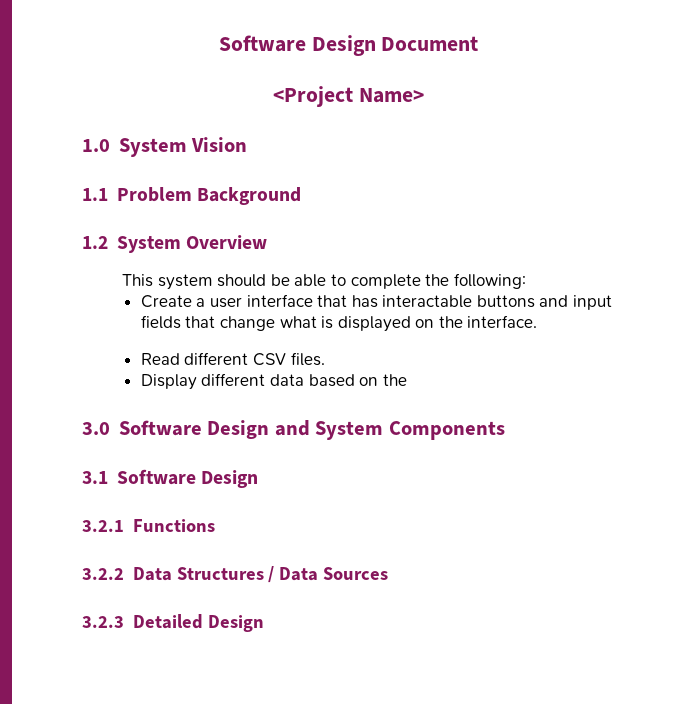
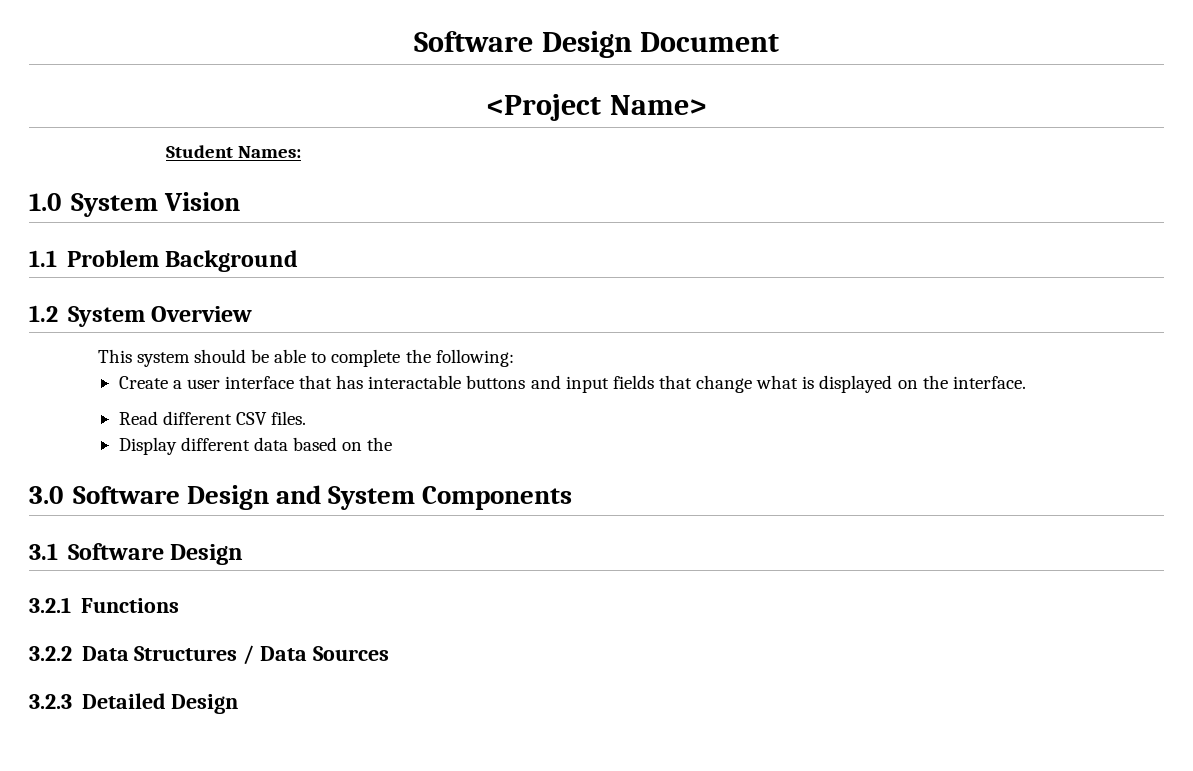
+ Student Names:

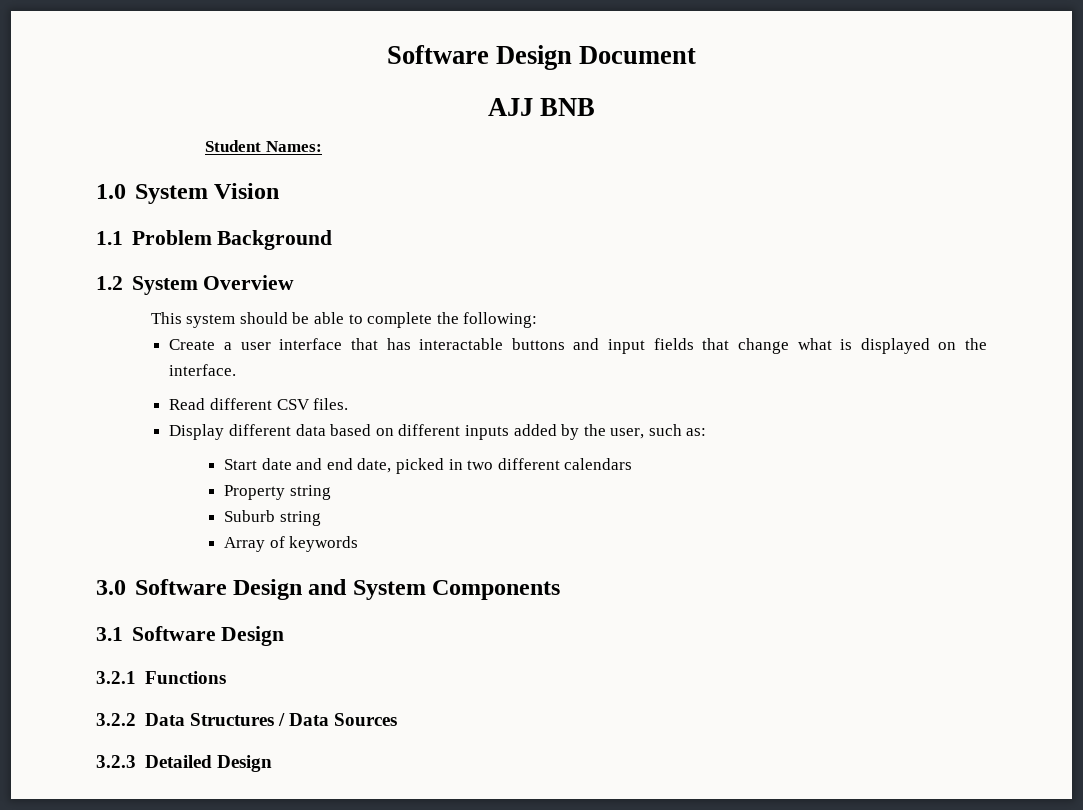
- <Project Name>
+ AJJ BNB
- Display different data based on the
+ Display different data based on different inputs added by the user, such as:
+ Start date and end date, picked in two different calendars
+ Property string
+ Suburb string
+ Array of keywords

